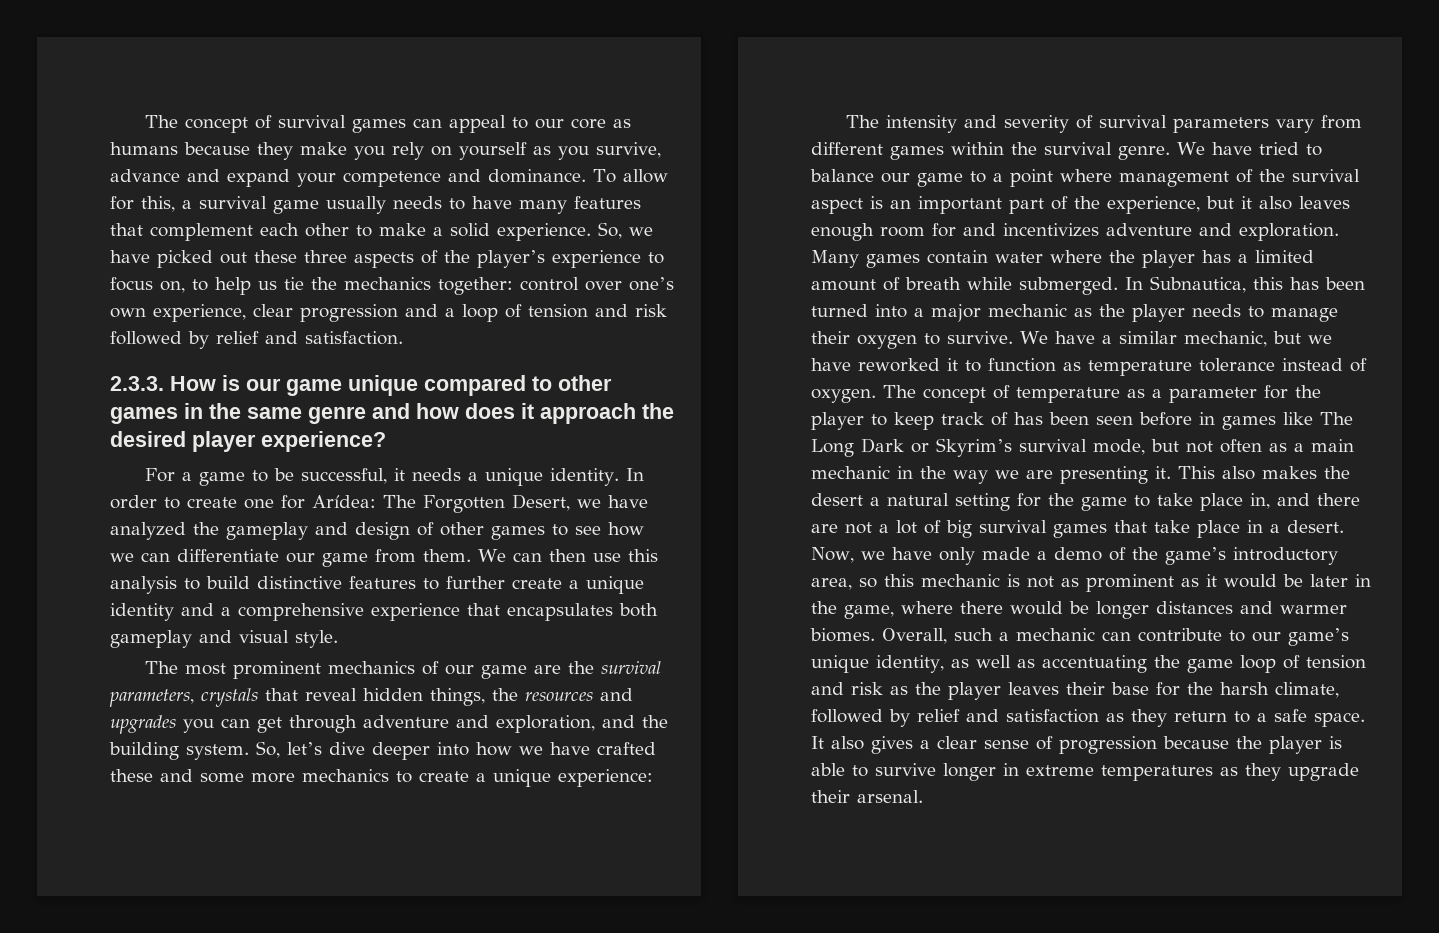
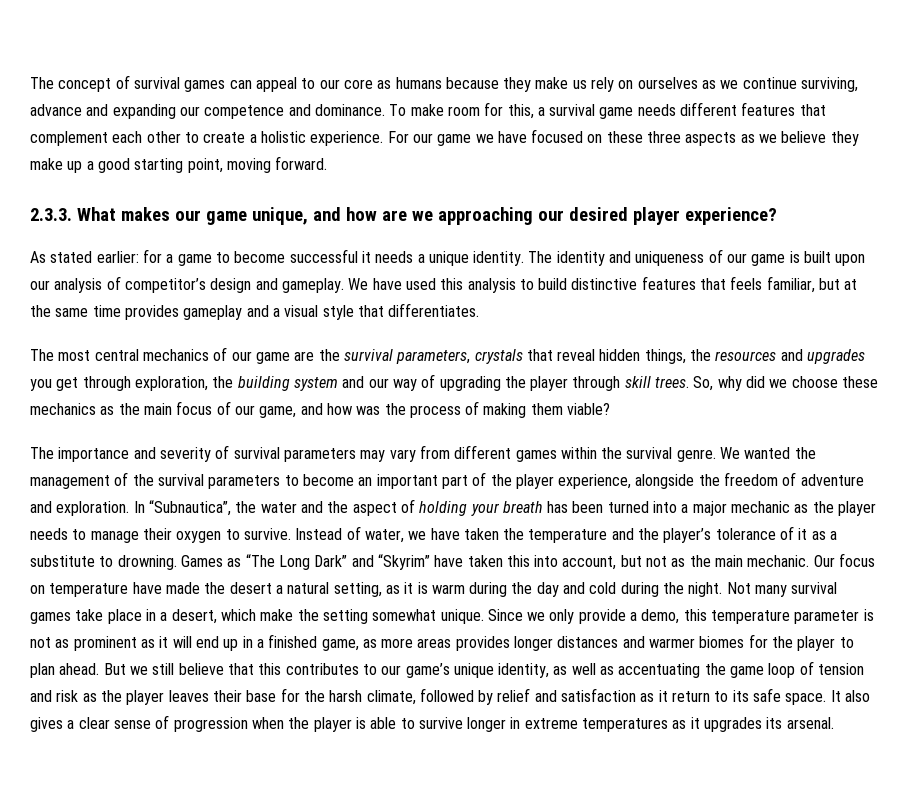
- The concept of survival games can appeal to our core as humans because they make you rely on yourself as you survive, advance and expand your competence and dominance.
+ The concept of survival games can appeal to our core as humans because they make us rely on ourselves as we continue surviving, advance and expanding our competence and dominance.
- To allow for this, a survival game usually needs to have many features that complement each other to make a solid experience. So, we have picked out these three aspects of the player’s experience to focus on, to help us tie the mechanics together: control over one’s own experience, clear progression and a loop of tension and risk followed by relief and satisfaction.
- 2.3.3. How is our game unique compared to other games in the same genre and how does it approach the desired player experience?
+ To make room for this, a survival game needs different features that complement each other to create a holistic experience. For our game we have focused on these three aspects as we believe they make up a good starting point, moving forward.
+ 2.3.3. What makes our game unique, and how are we approaching our desired player experience?
- For a game to be successful, it needs a unique identity.
+ As stated earlier: for a game to become successful it needs a unique identity.
- In order to create one for Arídea: The Forgotten Desert, we have analyzed the gameplay and design of other games to see how we can differentiate our game from them. We can then use this analysis to build distinctive features to further create a unique identity and a comprehensive experience that encapsulates both gameplay and visual style.
+ The identity and uniqueness of our game is built upon our analysis of competitor’s design and gameplay. We have used this analysis to build distinctive features that feels familiar, but at the same time provides gameplay and a visual style that differentiates.
- The most prominent mechanics of our game are the survival parameters, crystals that reveal hidden things, the resources and upgrades you can get through adventure and exploration, and the building system. So, let’s dive deeper into how we have crafted these and some more mechanics to create a unique experience:
- The intensity and severity of survival parameters vary from different games within the survival genre.
+ The most central mechanics of our game are the survival parameters, crystals that reveal hidden things, the resources and upgrades you get through exploration, the building system and our way of upgrading the player through skill trees. So, why did we choose these mechanics as the main focus of our game, and how was the process of making them viable?
+ The importance and severity of survival parameters may vary from different games within the survival genre.
- We have tried to balance our game to a point where management of the survival aspect is an important part of the experience, but it also leaves enough room for and incentivizes adventure and exploration. Many games contain water where the player has a limited amount of breath while submerged. In Subnautica, this has been turned into a major mechanic as the player needs to manage their oxygen to survive.
+ We wanted the management of the survival parameters to become an important part of the player experience, alongside the freedom of adventure and exploration. In “Subnautica”, the water and the aspect of holding your breath has been turned into a major mechanic as the player needs to manage their oxygen to survive.
- We have a similar mechanic, but we have reworked it to function as temperature tolerance instead of oxygen. The concept of temperature as a parameter for the player to keep track of has been seen before in games like The Long Dark or Skyrim’s survival mode, but not often as a main mechanic in the way we are presenting it. This also makes the desert a natural setting for the game to take place in, and there are not a lot of big survival games that take place in a desert. Now, we have only made a demo of the game’s introductory area, so this mechanic is not as prominent as it would be later in the game, where there would be longer distances and warmer biomes. Overall, such a mechanic can contribute to our game’s unique identity, as well as accentuating the game loop of tension and risk as the player leaves their base for the harsh climate, followed by relief and satisfaction as they return to a safe space.
+ Instead of water, we have taken the temperature and the player’s tolerance of it as a substitute to drowning. Games as “The Long Dark” and “Skyrim” have taken this into account, but not as the main mechanic. Our focus on temperature have made the desert a natural setting, as it is warm during the day and cold during the night. Not many survival games take place in a desert, which make the setting somewhat unique. Since we only provide a demo, this temperature parameter is not as prominent as it will end up in a finished game, as more areas provides longer distances and warmer biomes for the player to plan ahead. But we still believe that this contributes to our game’s unique identity, as well as accentuating the game loop of tension and risk as the player leaves their base for the harsh climate, followed by relief and satisfaction as it return to its safe space.
- It also gives a clear sense of progression because the player is able to survive longer in extreme temperatures as they upgrade their arsenal.
+ It also gives a clear sense of progression when the player is able to survive longer in extreme temperatures as it upgrades its arsenal.

